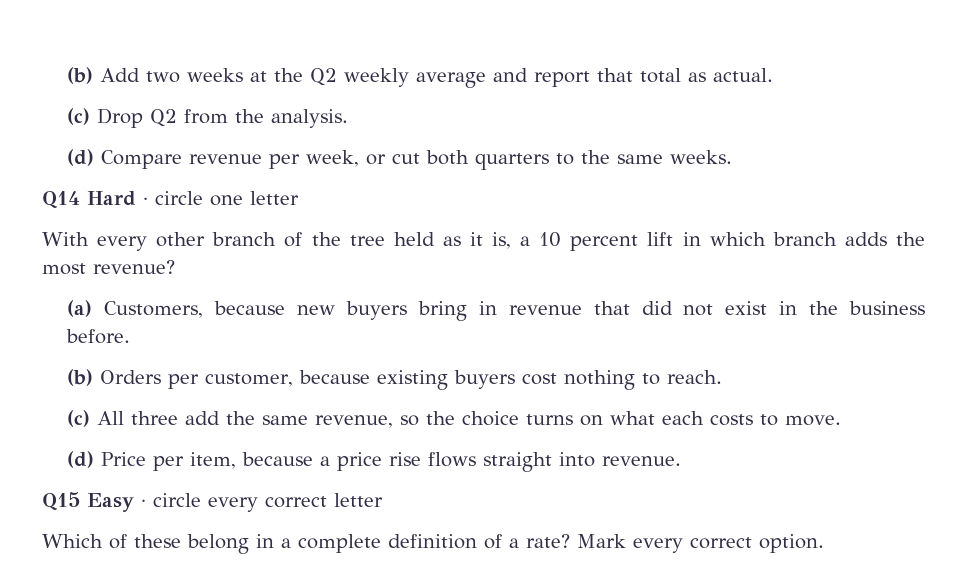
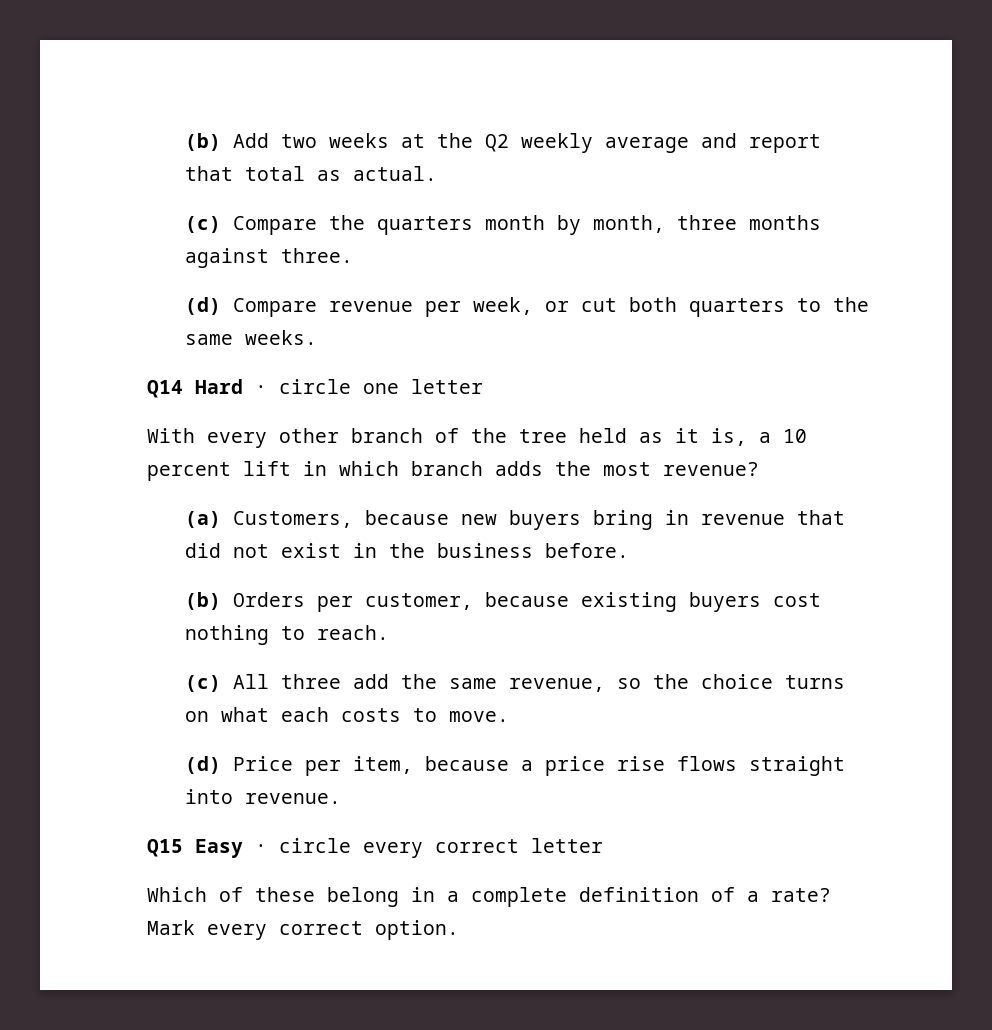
- (c) Drop Q2 from the analysis.
+ (c) Compare the quarters month by month, three months against three.

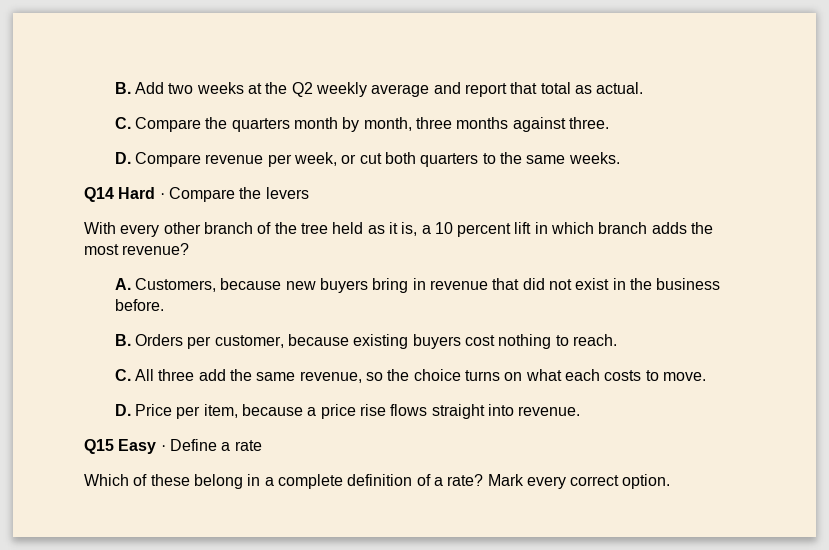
- (b) Add two weeks at the Q2 weekly average and report that total as actual.
+ B. Add two weeks at the Q2 weekly average and report that total as actual.
- (c) Compare the quarters month by month, three months against three.
+ C. Compare the quarters month by month, three months against three.
- (d) Compare revenue per week, or cut both quarters to the same weeks.
+ D. Compare revenue per week, or cut both quarters to the same weeks.
- Q14 Hard · circle one letter
+ Q14 Hard · Compare the levers
- (a) Customers, because new buyers bring in revenue that did not exist in the business before.
+ A. Customers, because new buyers bring in revenue that did not exist in the business before.
- (b) Orders per customer, because existing buyers cost nothing to reach.
+ B. Orders per customer, because existing buyers cost nothing to reach.
- (c) All three add the same revenue, so the choice turns on what each costs to move.
+ C. All three add the same revenue, so the choice turns on what each costs to move.
- (d) Price per item, because a price rise flows straight into revenue.
+ D. Price per item, because a price rise flows straight into revenue.
- Q15 Easy · circle every correct letter
+ Q15 Easy · Define a rate

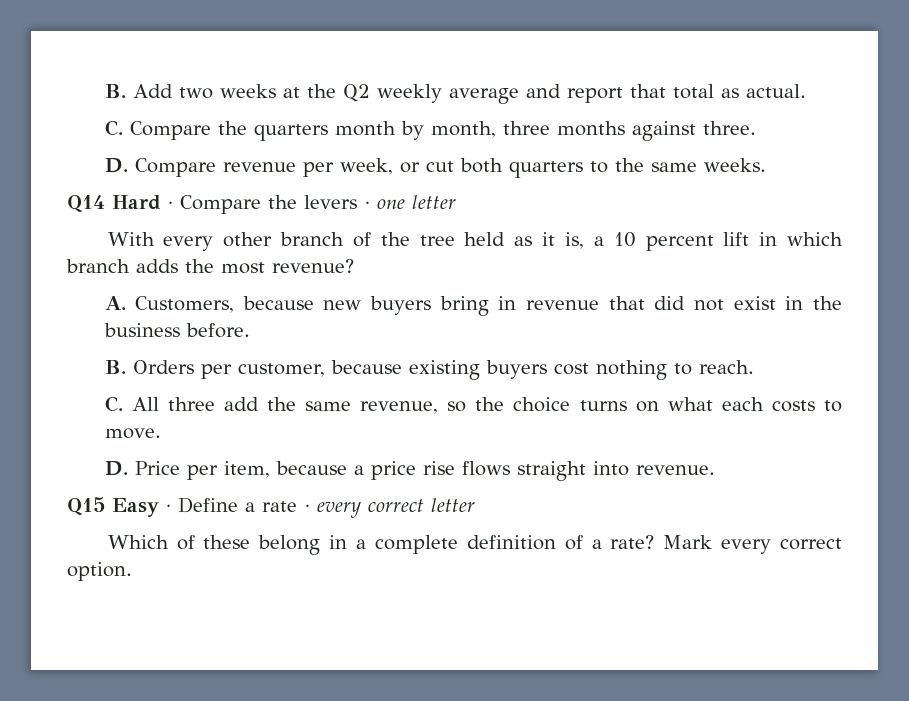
- Q14 Hard · Compare the levers
+ Q14 Hard · Compare the levers · one letter
- Q15 Easy · Define a rate
+ Q15 Easy · Define a rate · every correct letter

